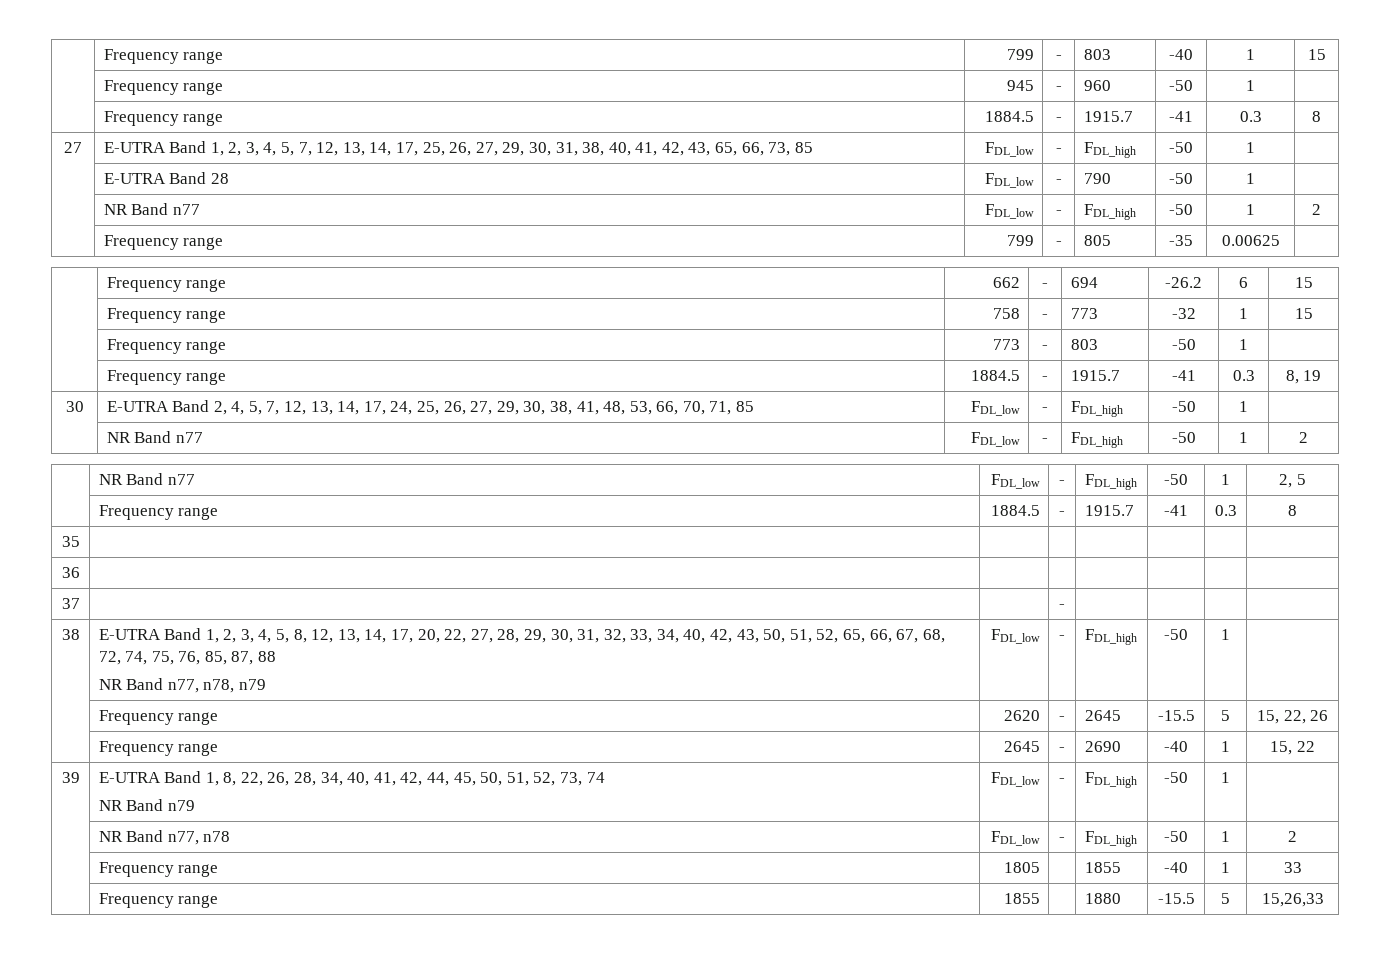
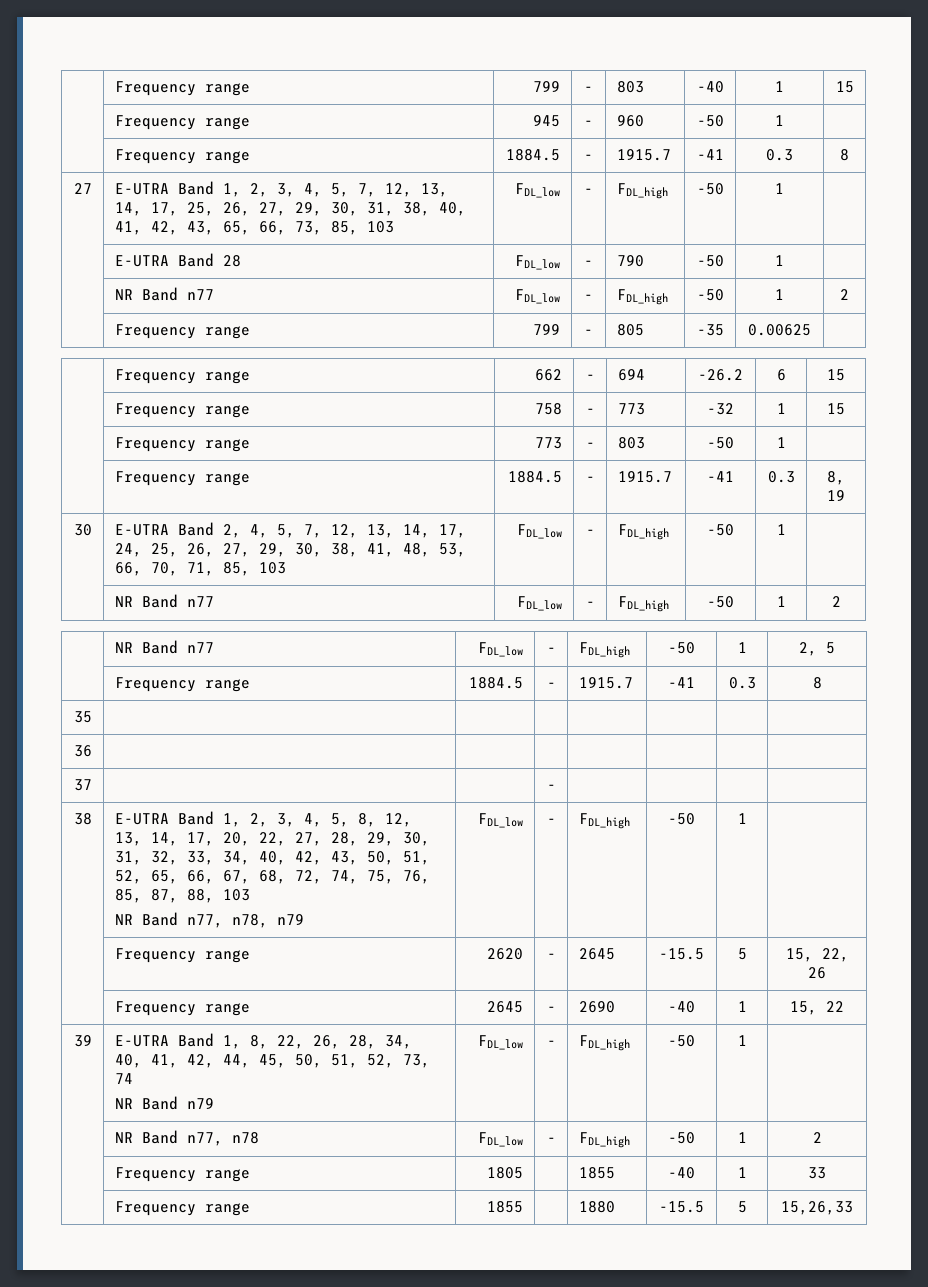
- 27 | E-UTRA Band 1, 2, 3, 4, 5, 7, 12, 13, 14, 17, 25, 26, 27, 29, 30, 31, 38, 40, 41, 42, 43, 65, 66, 73, 85 | FDL_low | - | FDL_high | -50 | 1 |
+ 27 | E-UTRA Band 1, 2, 3, 4, 5, 7, 12, 13, 14, 17, 25, 26, 27, 29, 30, 31, 38, 40, 41, 42, 43, 65, 66, 73, 85, 103 | FDL_low | - | FDL_high | -50 | 1 |
- 30 | E-UTRA Band 2, 4, 5, 7, 12, 13, 14, 17, 24, 25, 26, 27, 29, 30, 38, 41, 48, 53, 66, 70, 71, 85 | FDL_low | - | FDL_high | -50 | 1 |
+ 30 | E-UTRA Band 2, 4, 5, 7, 12, 13, 14, 17, 24, 25, 26, 27, 29, 30, 38, 41, 48, 53, 66, 70, 71, 85, 103 | FDL_low | - | FDL_high | -50 | 1 |
- E-UTRA Band 1, 2, 3, 4, 5, 8, 12, 13, 14, 17, 20, 22, 27, 28, 29, 30, 31, 32, 33, 34, 40, 42, 43, 50, 51, 52, 65, 66, 67, 68, 72, 74, 75, 76, 85, 87, 88
+ E-UTRA Band 1, 2, 3, 4, 5, 8, 12, 13, 14, 17, 20, 22, 27, 28, 29, 30, 31, 32, 33, 34, 40, 42, 43, 50, 51, 52, 65, 66, 67, 68, 72, 74, 75, 76, 85, 87, 88, 103

